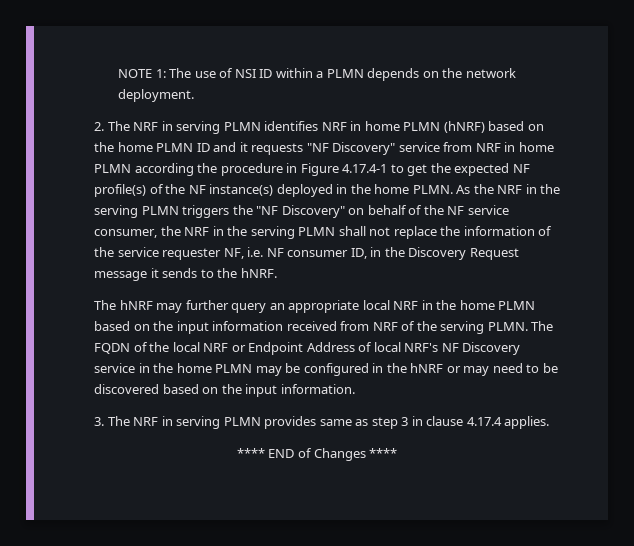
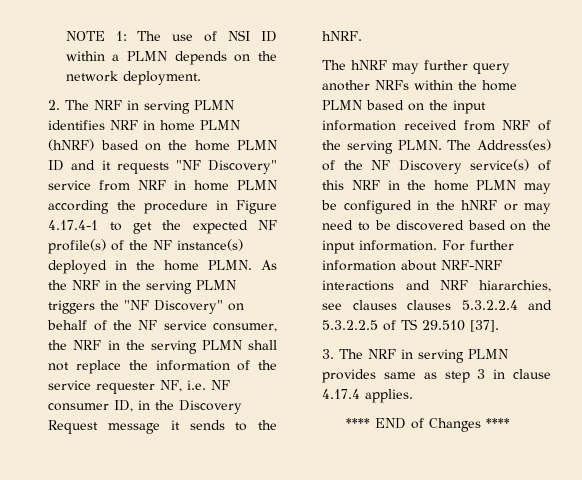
- The hNRF may further query an appropriate local NRF in the home PLMN based on the input information received from NRF of the serving PLMN.
+ The hNRF may further query another NRFs within the home PLMN based on the input information received from NRF of the serving PLMN.
- The FQDN of the local NRF or Endpoint Address of local NRF's NF Discovery service in the home PLMN may be configured in the hNRF or may need to be discovered based on the input information.
+ The Address(es) of the NF Discovery service(s) of this NRF in the home PLMN may be configured in the hNRF or may need to be discovered based on the input information. For further information about NRF-NRF interactions and NRF hiararchies, see clauses clauses 5.3.2.2.4 and 5.3.2.2.5 of TS 29.510 [37].

